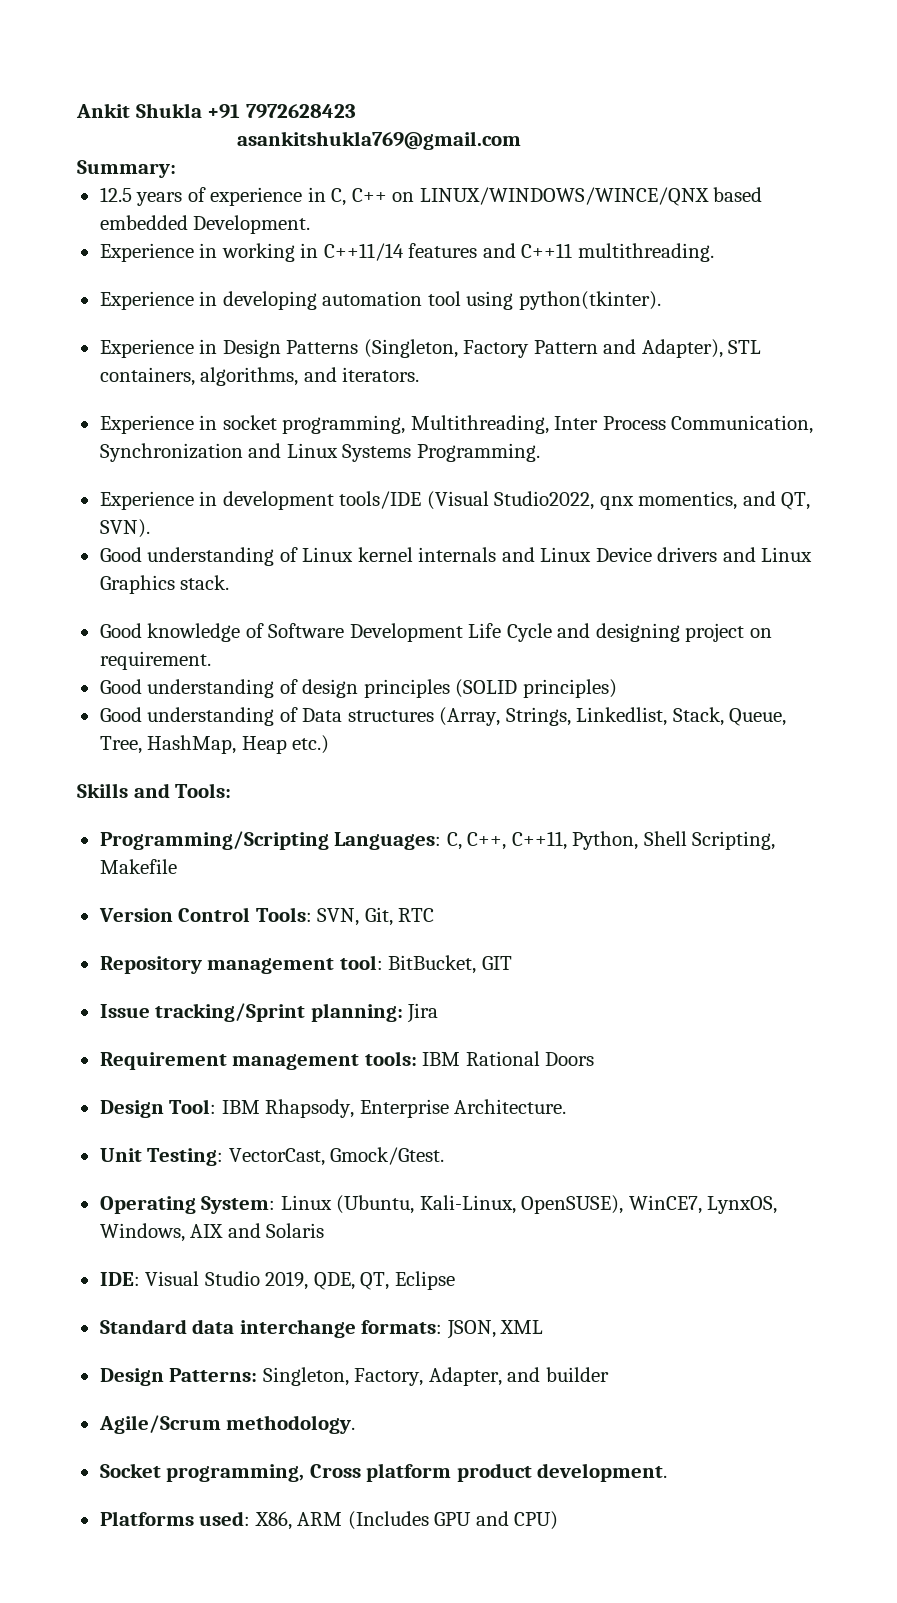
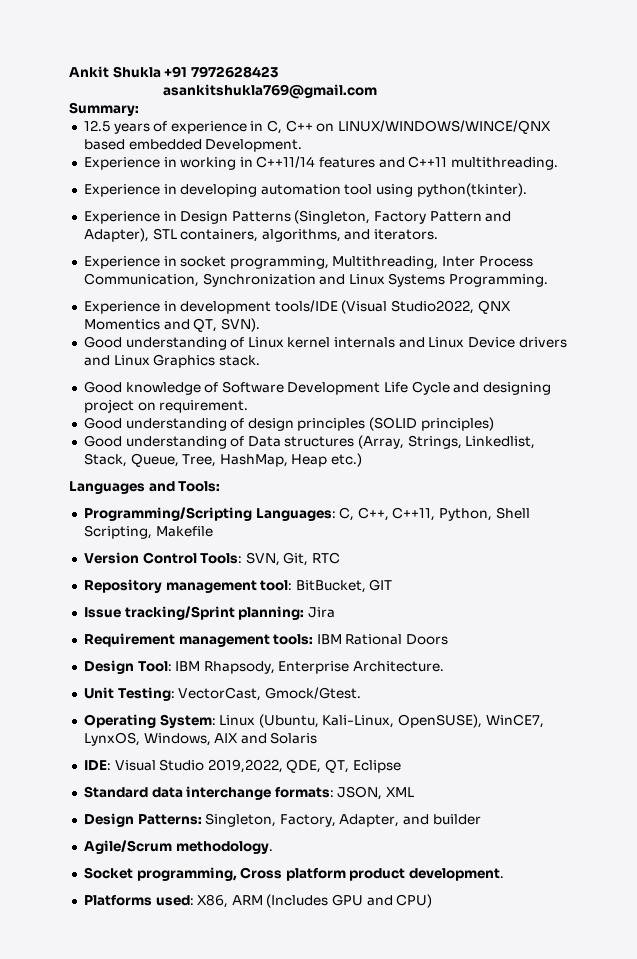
- Experience in development tools/IDE (Visual Studio2022, qnx momentics, and QT, SVN).
+ Experience in development tools/IDE (Visual Studio2022, QNX Momentics and QT, SVN).
- Skills and Tools:
+ Languages and Tools:
- IDE: Visual Studio 2019, QDE, QT, Eclipse
+ IDE: Visual Studio 2019,2022, QDE, QT, Eclipse

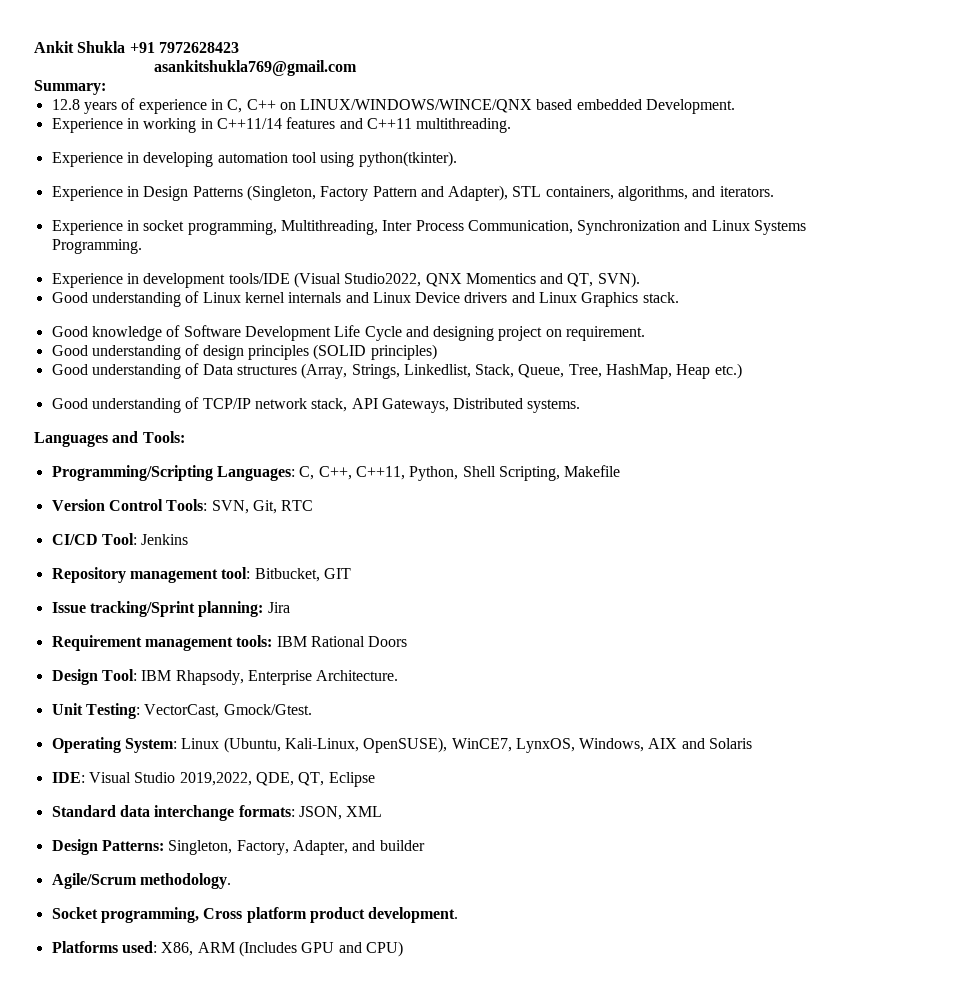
- 12.5 years of experience in C, C++ on LINUX/WINDOWS/WINCE/QNX based embedded Development.
+ 12.8 years of experience in C, C++ on LINUX/WINDOWS/WINCE/QNX based embedded Development.
+ Good understanding of TCP/IP network stack, API Gateways, Distributed systems.
+ CI/CD Tool: Jenkins
- Repository management tool: BitBucket, GIT
+ Repository management tool: Bitbucket, GIT

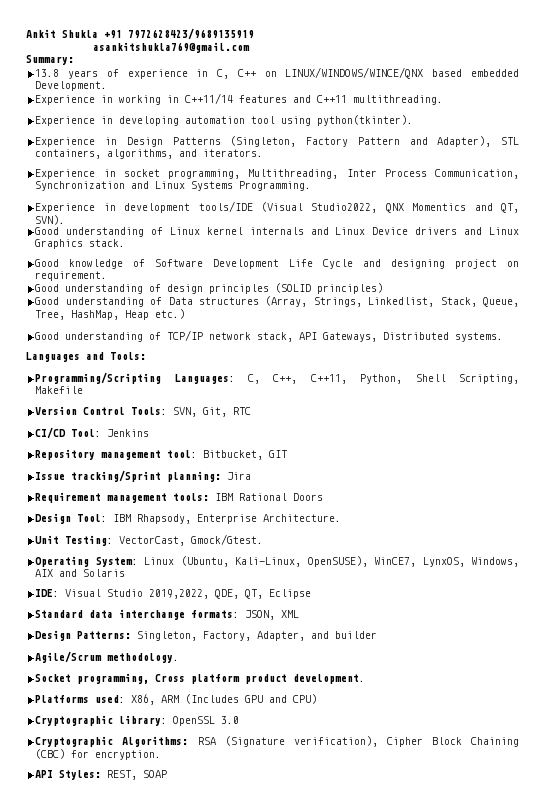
- Ankit Shukla +91 7972628423
+ Ankit Shukla +91 7972628423/9689135919
- 12.8 years of experience in C, C++ on LINUX/WINDOWS/WINCE/QNX based embedded Development.
+ 13.8 years of experience in C, C++ on LINUX/WINDOWS/WINCE/QNX based embedded Development.
+ Cryptographic library: OpenSSL 3.0
+ Cryptographic Algorithms: RSA (Signature verification), Cipher Block Chaining (CBC) for encryption.
+ API Styles: REST, SOAP

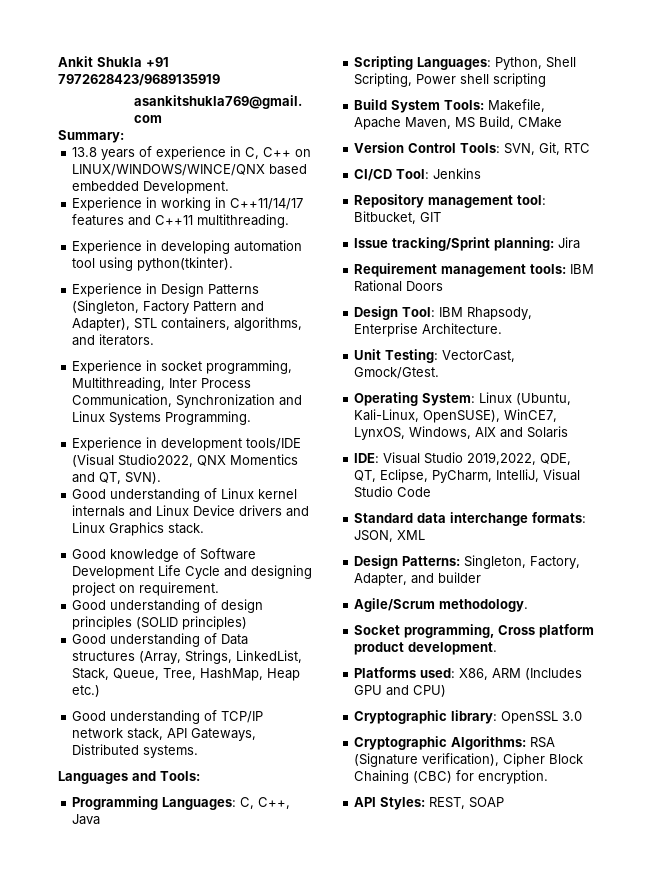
- Experience in working in C++11/14 features and C++11 multithreading.
+ Experience in working in C++11/14/17 features and C++11 multithreading.
- Good understanding of Data structures (Array, Strings, Linkedlist, Stack, Queue, Tree, HashMap, Heap etc.)
+ Good understanding of Data structures (Array, Strings, LinkedList, Stack, Queue, Tree, HashMap, Heap etc.)
- Programming/Scripting Languages: C, C++, C++11, Python, Shell Scripting, Makefile
+ Programming Languages: C, C++, Java
+ Scripting Languages: Python, Shell Scripting, Power shell scripting
+ Build System Tools: Makefile, Apache Maven, MS Build, CMake
- IDE: Visual Studio 2019,2022, QDE, QT, Eclipse
+ IDE: Visual Studio 2019,2022, QDE, QT, Eclipse, PyCharm, IntelliJ, Visual Studio Code

